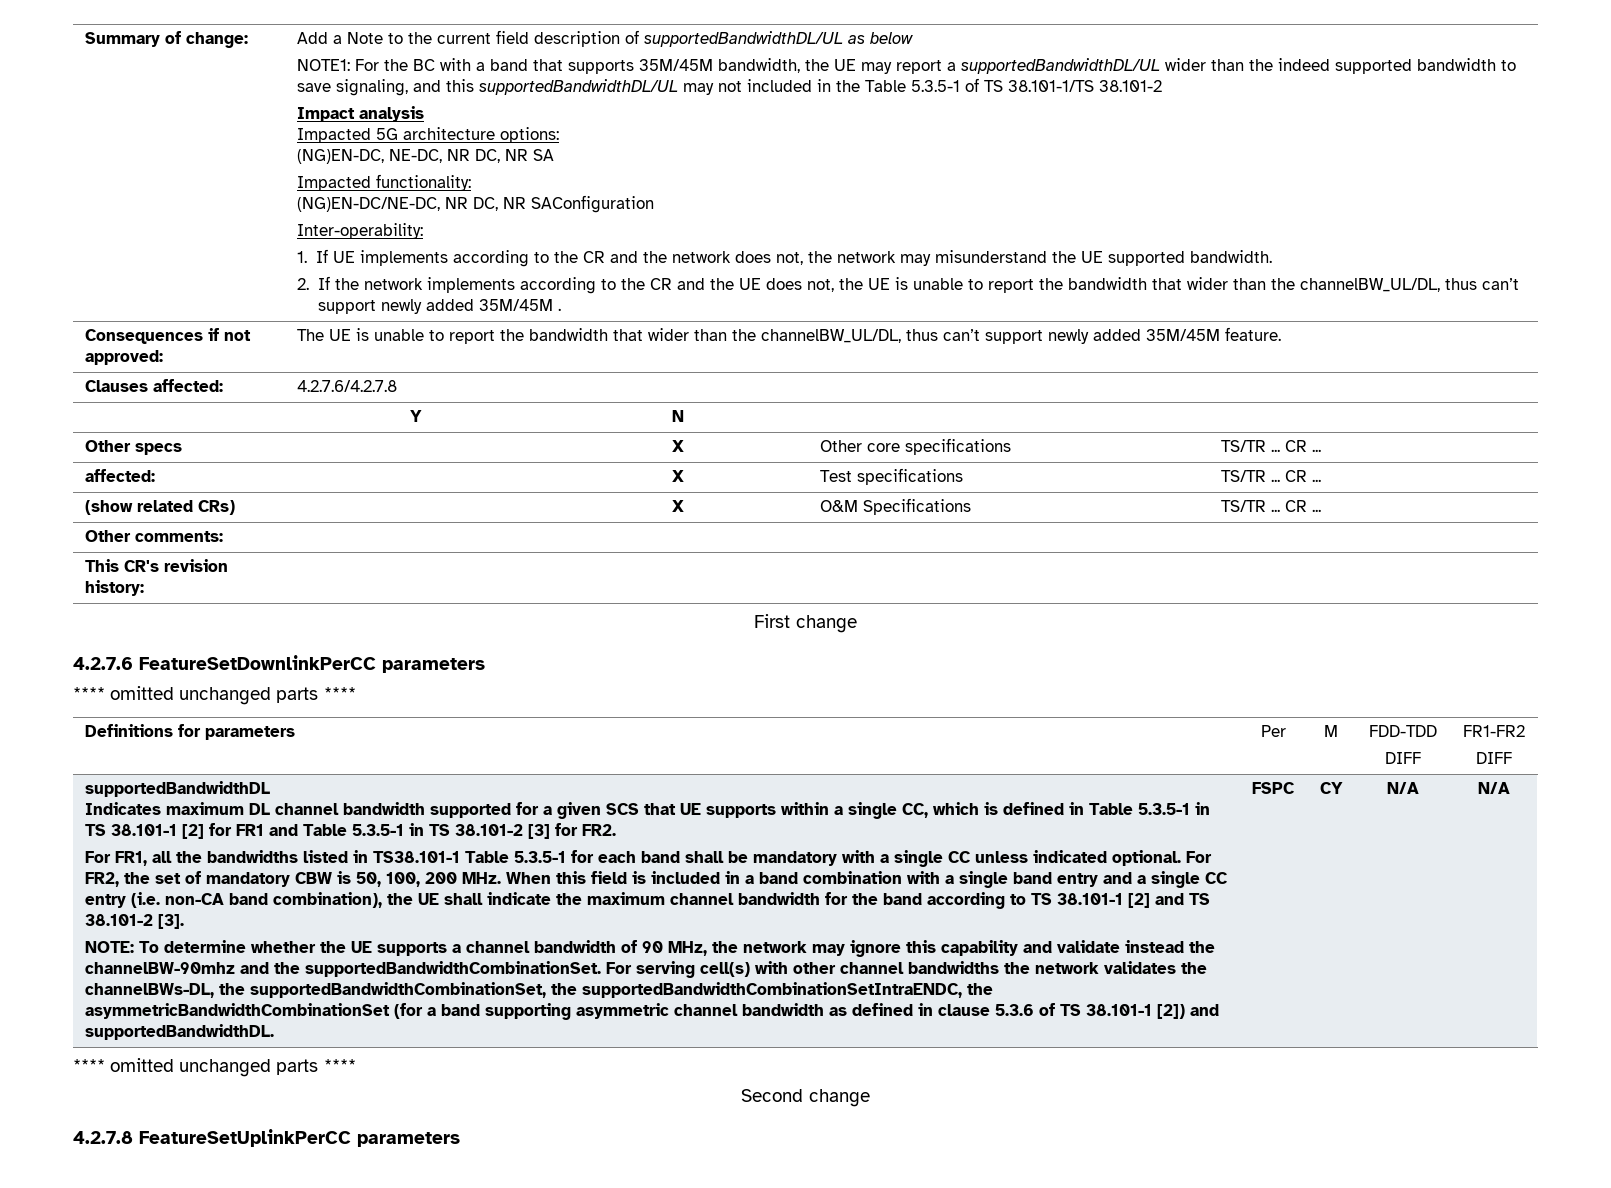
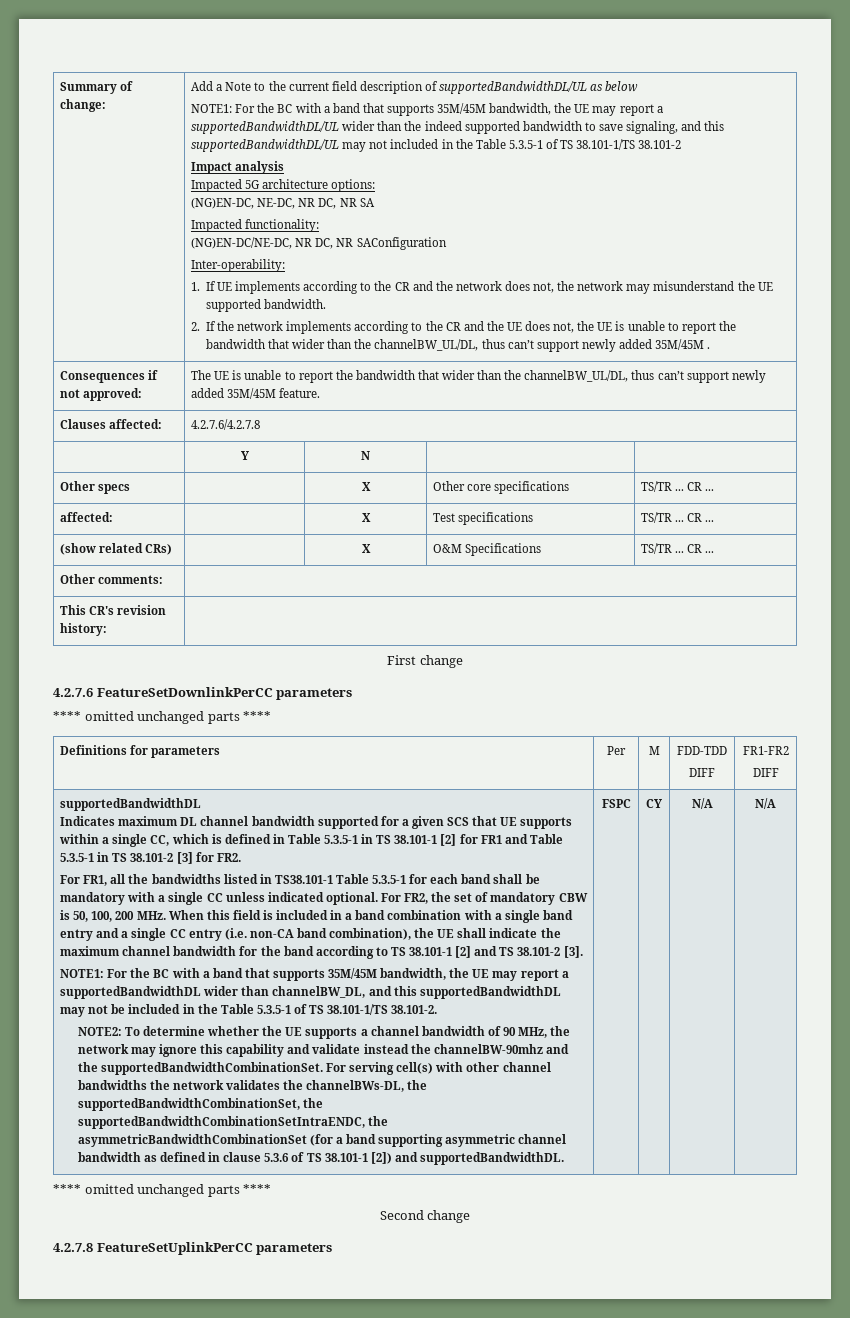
- NOTE: To determine whether the UE supports a channel bandwidth of 90 MHz, the network may ignore this capability and validate instead the channelBW-90mhz and the supportedBandwidthCombinationSet.
+ NOTE1: For the BC with a band that supports 35M/45M bandwidth, the UE may report a supportedBandwidthDL wider than channelBW_DL, and this supportedBandwidthDL may not be included in the Table 5.3.5-1 of TS 38.101-1/TS 38.101-2.
+ NOTE2: To determine whether the UE supports a channel bandwidth of 90 MHz, the network may ignore this capability and validate instead the channelBW-90mhz and the supportedBandwidthCombinationSet.

